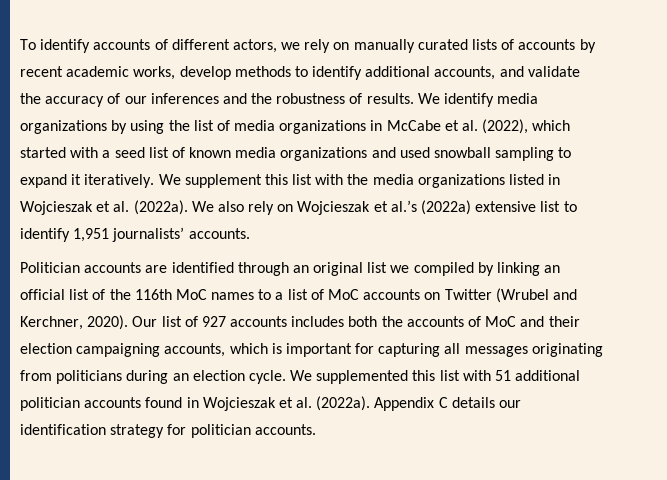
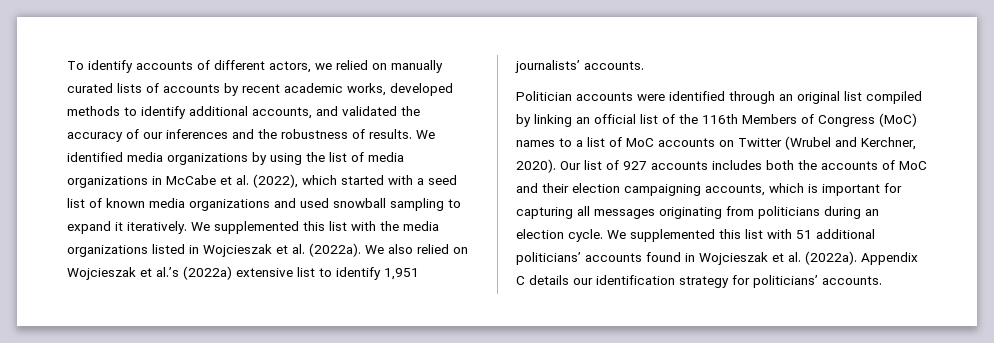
- To identify accounts of different actors, we rely on manually curated lists of accounts by recent academic works, develop methods to identify additional accounts, and validate the accuracy of our inferences and the robustness of results.
+ To identify accounts of different actors, we relied on manually curated lists of accounts by recent academic works, developed methods to identify additional accounts, and validated the accuracy of our inferences and the robustness of results.
- We identify media organizations by using the list of media organizations in McCabe et al. (2022), which started with a seed list of known media organizations and used snowball sampling to expand it iteratively.
+ We identified media organizations by using the list of media organizations in McCabe et al. (2022), which started with a seed list of known media organizations and used snowball sampling to expand it iteratively.
- We supplement this list with the media organizations listed in Wojcieszak et al. (2022a).
+ We supplemented this list with the media organizations listed in Wojcieszak et al. (2022a).
- We also rely on Wojcieszak et al.’s (2022a) extensive list to identify 1,951 journalists’ accounts.
+ We also relied on Wojcieszak et al.’s (2022a) extensive list to identify 1,951 journalists’ accounts.
- Politician accounts are identified through an original list we compiled by linking an official list of the 116th MoC names to a list of MoC accounts on Twitter (Wrubel and Kerchner, 2020).
+ Politician accounts were identified through an original list compiled by linking an official list of the 116th Members of Congress (MoC) names to a list of MoC accounts on Twitter (Wrubel and Kerchner, 2020).
- We supplemented this list with 51 additional politician accounts found in Wojcieszak et al. (2022a).
+ We supplemented this list with 51 additional politicians’ accounts found in Wojcieszak et al. (2022a).
- Appendix C details our identification strategy for politician accounts.
+ Appendix C details our identification strategy for politicians’ accounts.

